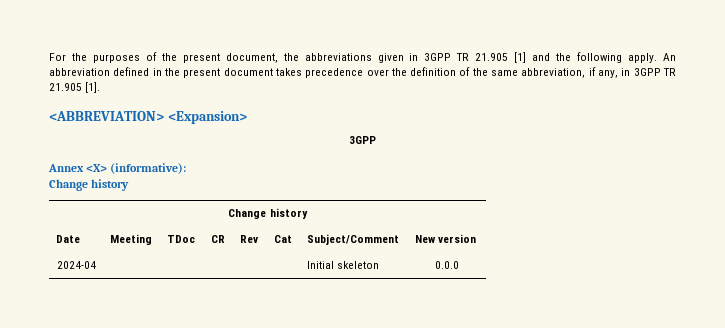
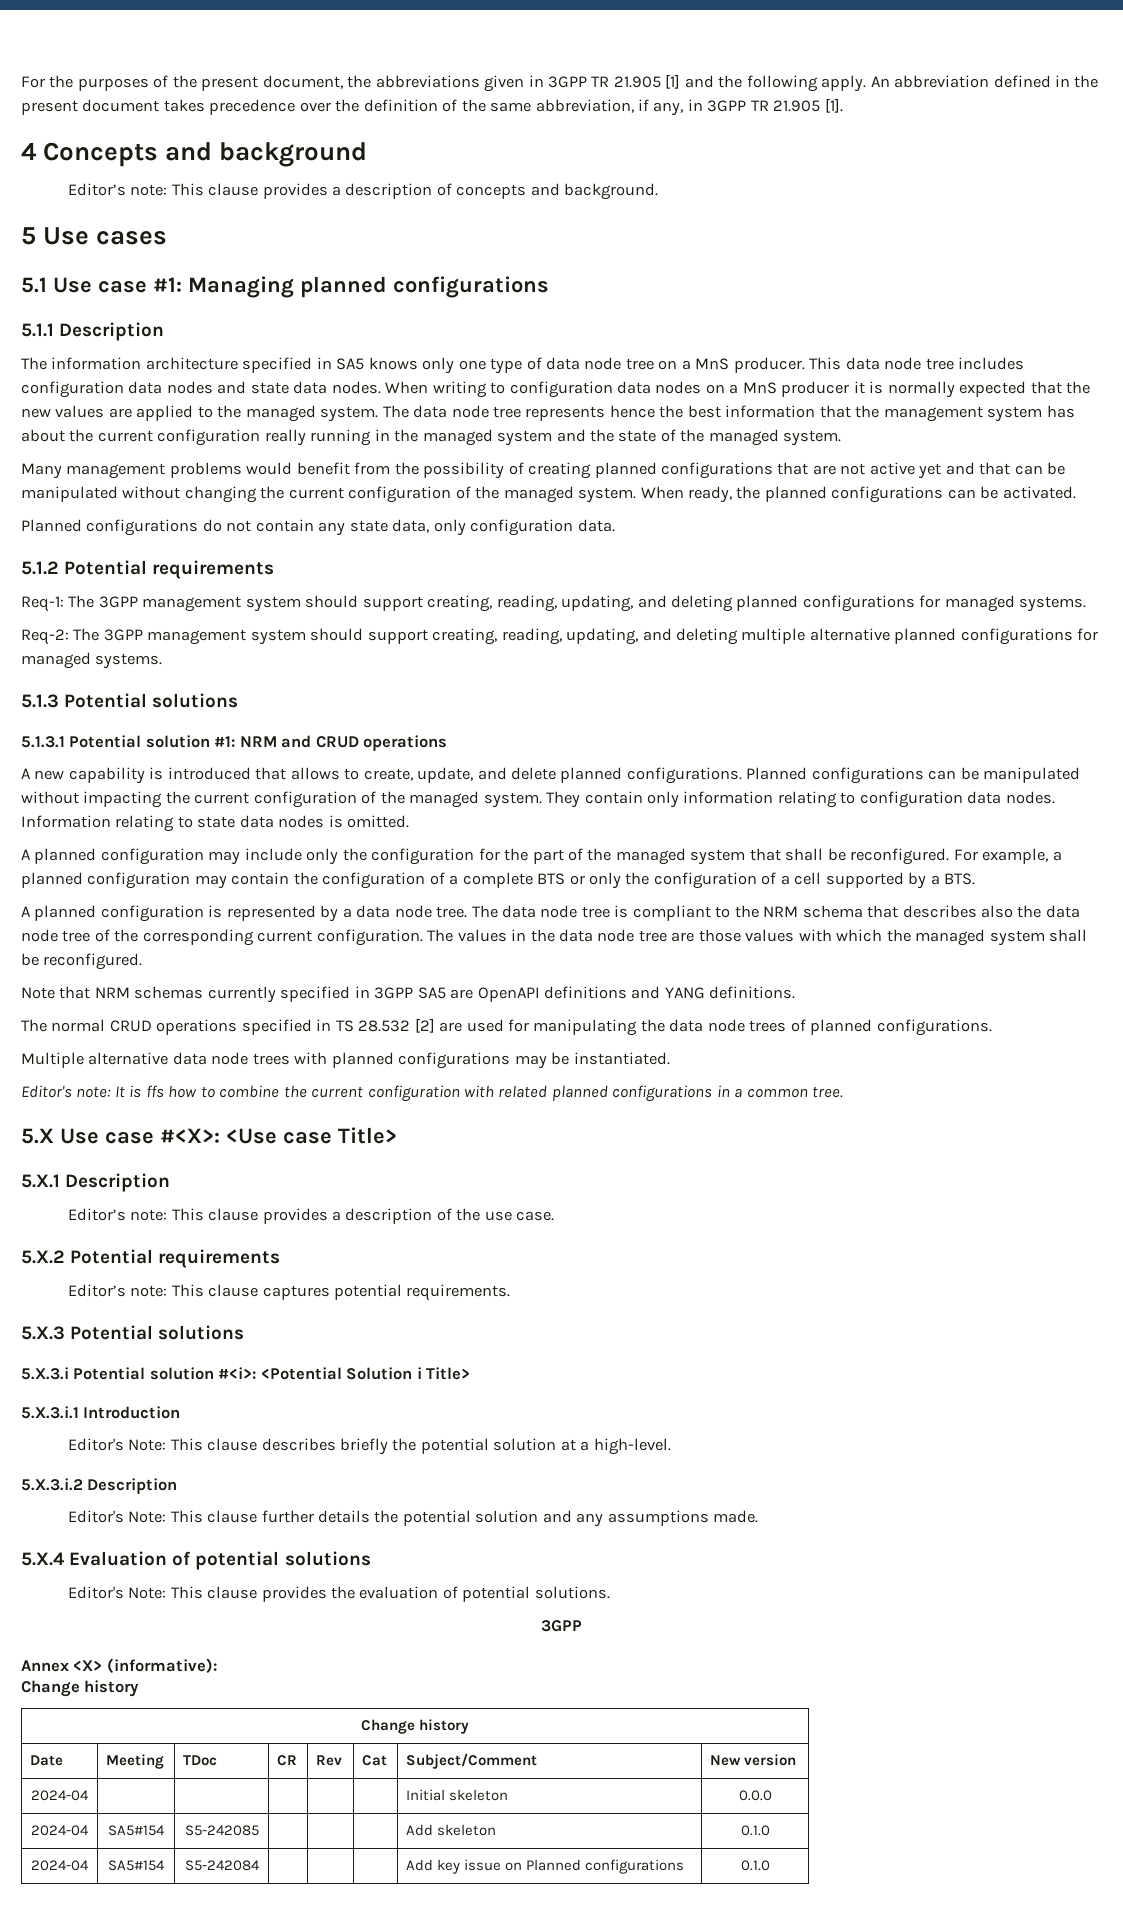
- <ABBREVIATION> <Expansion>
+ 4 Concepts and background
+ Editor’s note: This clause provides a description of concepts and background.
+ 5 Use cases
+ 5.1 Use case #1: Managing planned configurations
+ 5.1.1 Description
+ The information architecture specified in SA5 knows only one type of data node tree on a MnS producer. This data node tree includes configuration data nodes and state data nodes. When writing to configuration data nodes on a MnS producer it is normally expected that the new values are applied to the managed system. The data node tree represents hence the best information that the management system has about the current configuration really running in the managed system and the state of the managed system.
+ Many management problems would benefit from the possibility of creating planned configurations that are not active yet and that can be manipulated without changing the current configuration of the managed system. When ready, the planned configurations can be activated.
+ Planned configurations do not contain any state data, only configuration data.
+ 5.1.2 Potential requirements
+ Req-1: The 3GPP management system should support creating, reading, updating, and deleting planned configurations for managed systems.
+ Req-2: The 3GPP management system should support creating, reading, updating, and deleting multiple alternative planned configurations for managed systems.
+ 5.1.3 Potential solutions
+ 5.1.3.1 Potential solution #1: NRM and CRUD operations
+ A new capability is introduced that allows to create, update, and delete planned configurations. Planned configurations can be manipulated without impacting the current configuration of the managed system. They contain only information relating to configuration data nodes. Information relating to state data nodes is omitted.
+ A planned configuration may include only the configuration for the part of the managed system that shall be reconfigured. For example, a planned configuration may contain the configuration of a complete BTS or only the configuration of a cell supported by a BTS.
+ A planned configuration is represented by a data node tree. The data node tree is compliant to the NRM schema that describes also the data node tree of the corresponding current configuration. The values in the data node tree are those values with which the managed system shall be reconfigured.
+ Note that NRM schemas currently specified in 3GPP SA5 are OpenAPI definitions and YANG definitions.
+ The normal CRUD operations specified in TS 28.532 [2] are used for manipulating the data node trees of planned configurations.
+ Multiple alternative data node trees with planned configurations may be instantiated.
+ Editor's note: It is ffs how to combine the current configuration with related planned configurations in a common tree.
+ 5.X Use case #<X>: <Use case Title>
+ 5.X.1 Description
+ Editor’s note: This clause provides a description of the use case.
+ 5.X.2 Potential requirements
+ Editor’s note: This clause captures potential requirements.
+ 5.X.3 Potential solutions
+ 5.X.3.i Potential solution #<i>: <Potential Solution i Title>
+ 5.X.3.i.1 Introduction
+ Editor's Note: This clause describes briefly the potential solution at a high-level.
+ 5.X.3.i.2 Description
+ Editor's Note: This clause further details the potential solution and any assumptions made.
+ 5.X.4 Evaluation of potential solutions
+ Editor's Note: This clause provides the evaluation of potential solutions.
+ 2024-04 | SA5#154 | S5-242085 | | | | Add skeleton | 0.1.0
+ 2024-04 | SA5#154 | S5-242084 | | | | Add key issue on Planned configurations | 0.1.0

